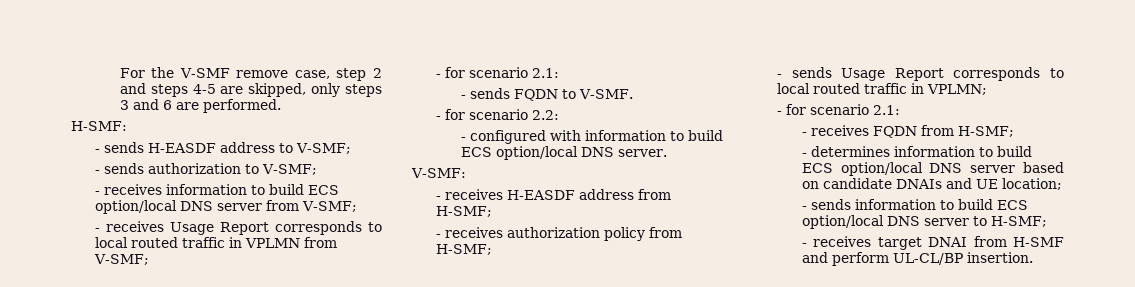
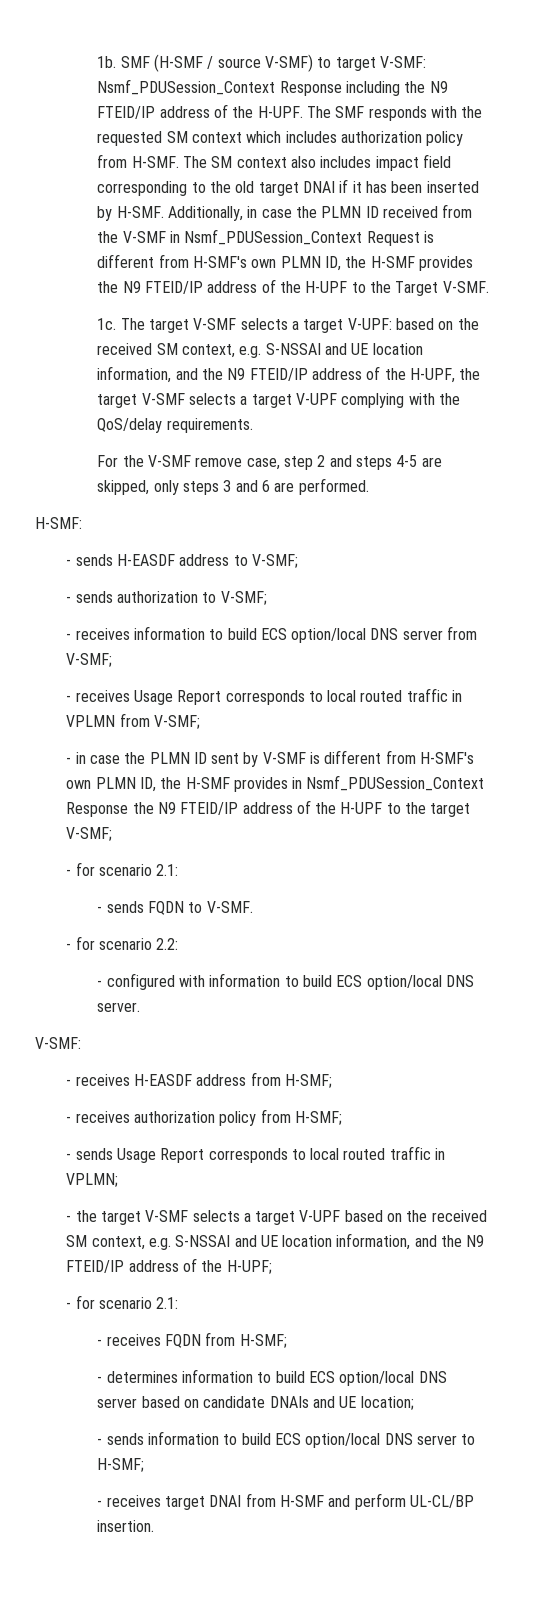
+ 1b. SMF (H-SMF / source V-SMF) to target V-SMF: Nsmf_PDUSession_Context Response including the N9 FTEID/IP address of the H-UPF. The SMF responds with the requested SM context which includes authorization policy from H-SMF. The SM context also includes impact field corresponding to the old target DNAI if it has been inserted by H-SMF. Additionally, in case the PLMN ID received from the V-SMF in Nsmf_PDUSession_Context Request is different from H-SMF's own PLMN ID, the H-SMF provides the N9 FTEID/IP address of the H-UPF to the Target V-SMF.
+ 1c. The target V-SMF selects a target V-UPF: based on the received SM context, e.g. S-NSSAI and UE location information, and the N9 FTEID/IP address of the H-UPF, the target V-SMF selects a target V-UPF complying with the QoS/delay requirements.
+ - in case the PLMN ID sent by V-SMF is different from H-SMF's own PLMN ID, the H-SMF provides in Nsmf_PDUSession_Context Response the N9 FTEID/IP address of the H-UPF to the target V-SMF;
+ - the target V-SMF selects a target V-UPF based on the received SM context, e.g. S-NSSAI and UE location information, and the N9 FTEID/IP address of the H-UPF;

